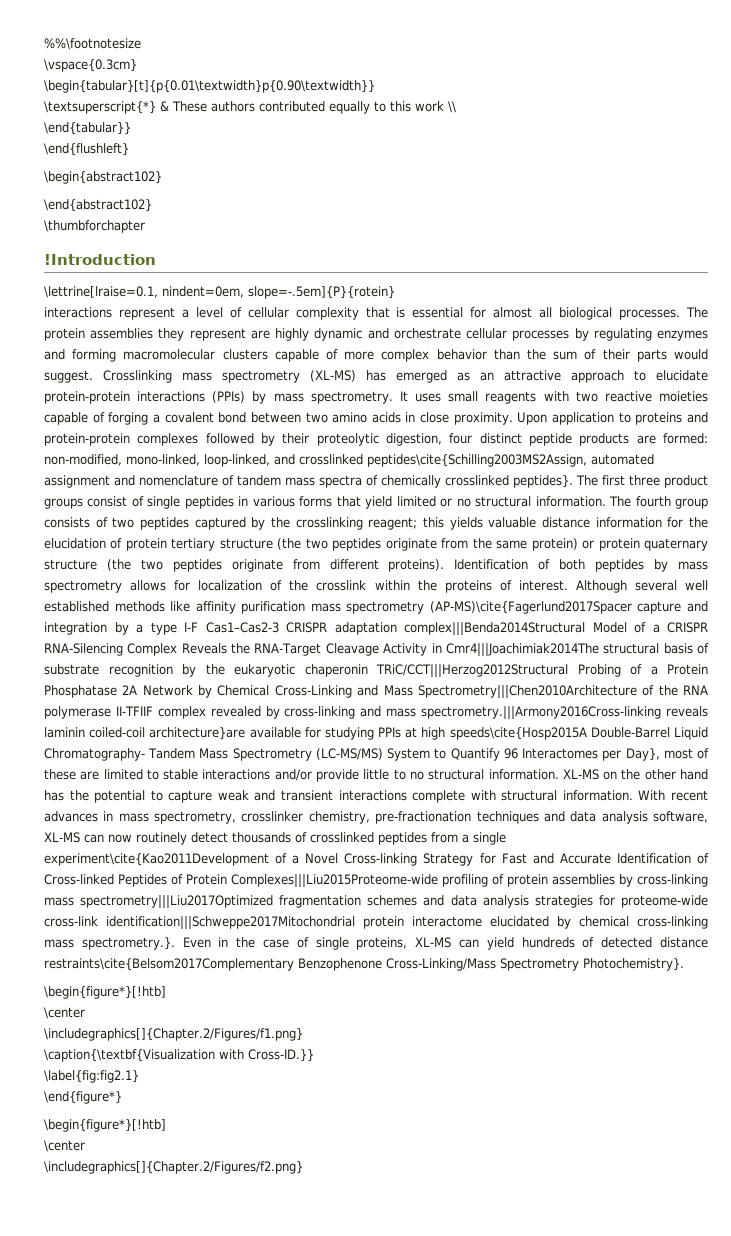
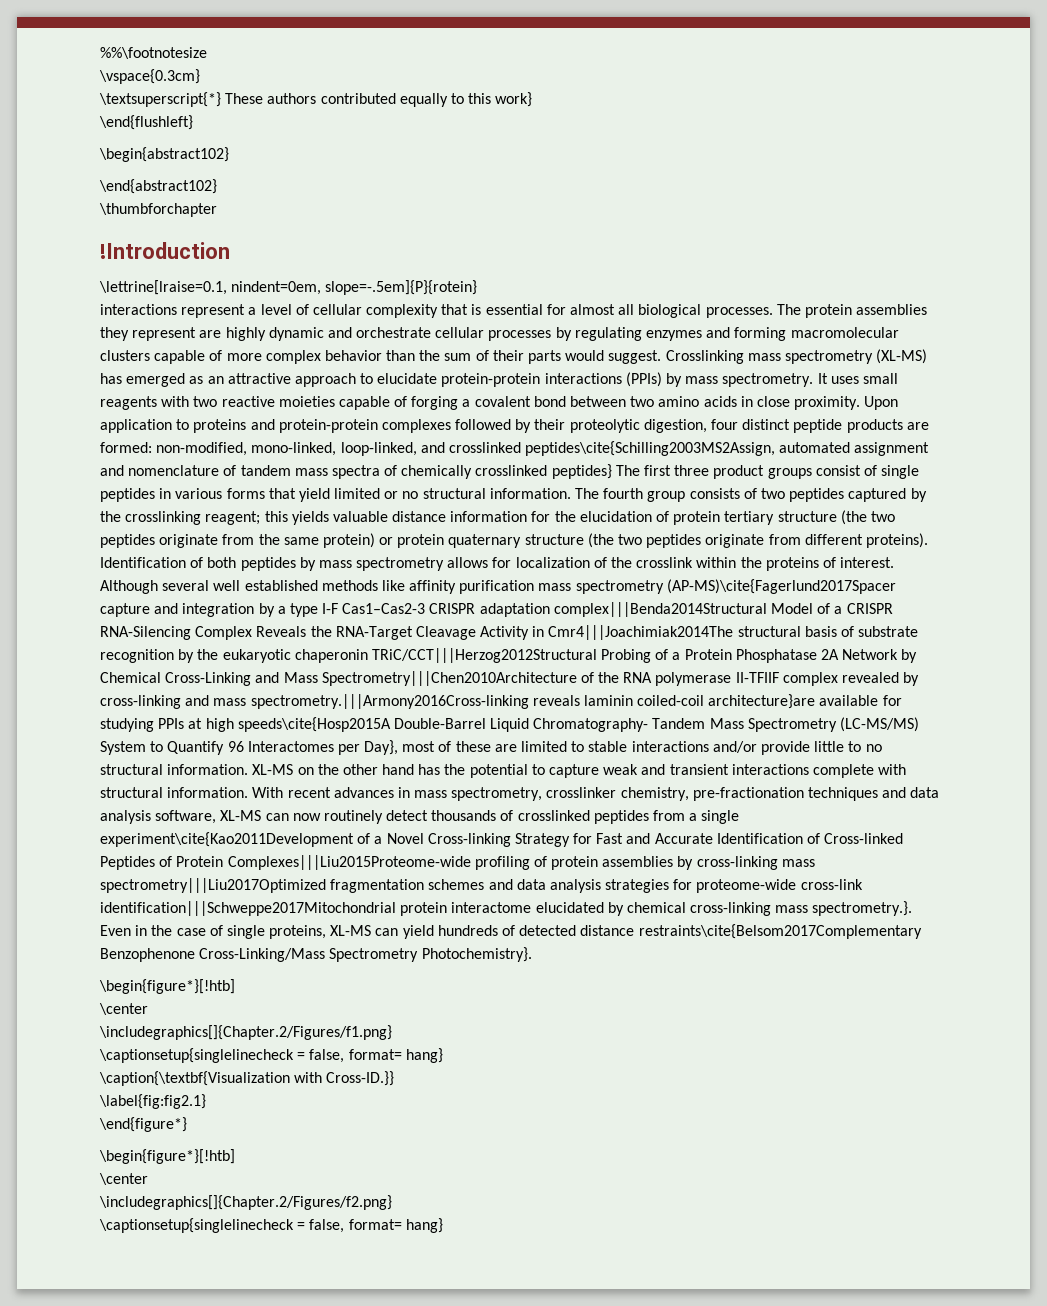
- \begin{tabular}[t]{p{0.01\textwidth}p{0.90\textwidth}}
- \textsuperscript{*} & These authors contributed equally to this work \\
- \end{tabular}}
+ \textsuperscript{*} These authors contributed equally to this work}
- Upon application to proteins and protein-protein complexes followed by their proteolytic digestion, four distinct peptide products are formed: non-modified, mono-linked, loop-linked, and crosslinked peptides\cite{Schilling2003MS2Assign, automated assignment and nomenclature of tandem mass spectra of chemically crosslinked peptides}. The first three product groups consist of single peptides in various forms that yield limited or no structural information.
+ Upon application to proteins and protein-protein complexes followed by their proteolytic digestion, four distinct peptide products are formed: non-modified, mono-linked, loop-linked, and crosslinked peptides\cite{Schilling2003MS2Assign, automated assignment and nomenclature of tandem mass spectra of chemically crosslinked peptides} The first three product groups consist of single peptides in various forms that yield limited or no structural information.
  \includegraphics[]{Chapter.2/Figures/f1.png}
+ \captionsetup{singlelinecheck = false, format= hang}
  \includegraphics[]{Chapter.2/Figures/f2.png}
+ \captionsetup{singlelinecheck = false, format= hang}

